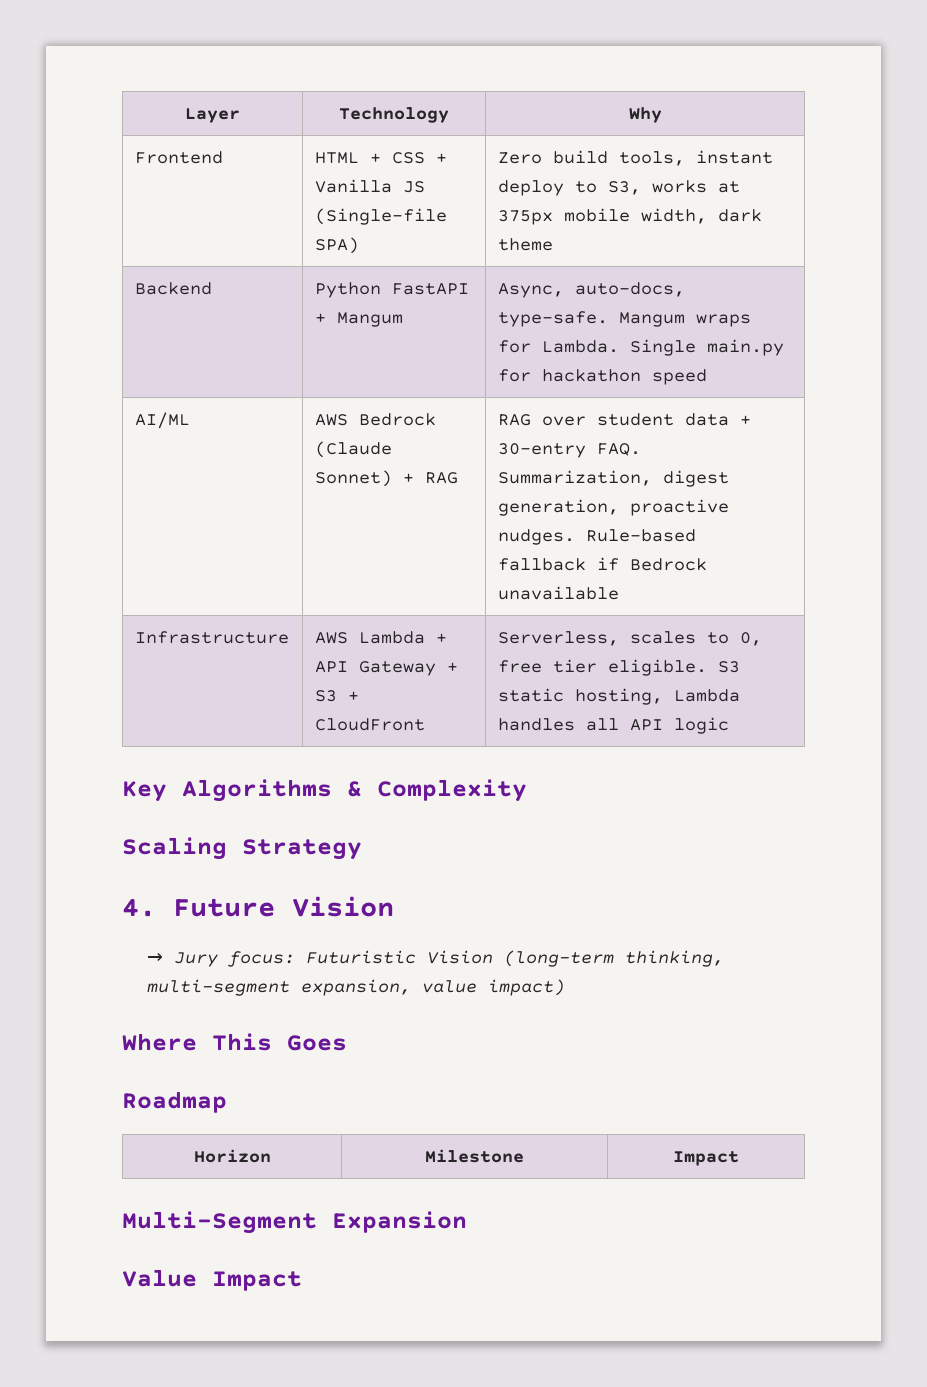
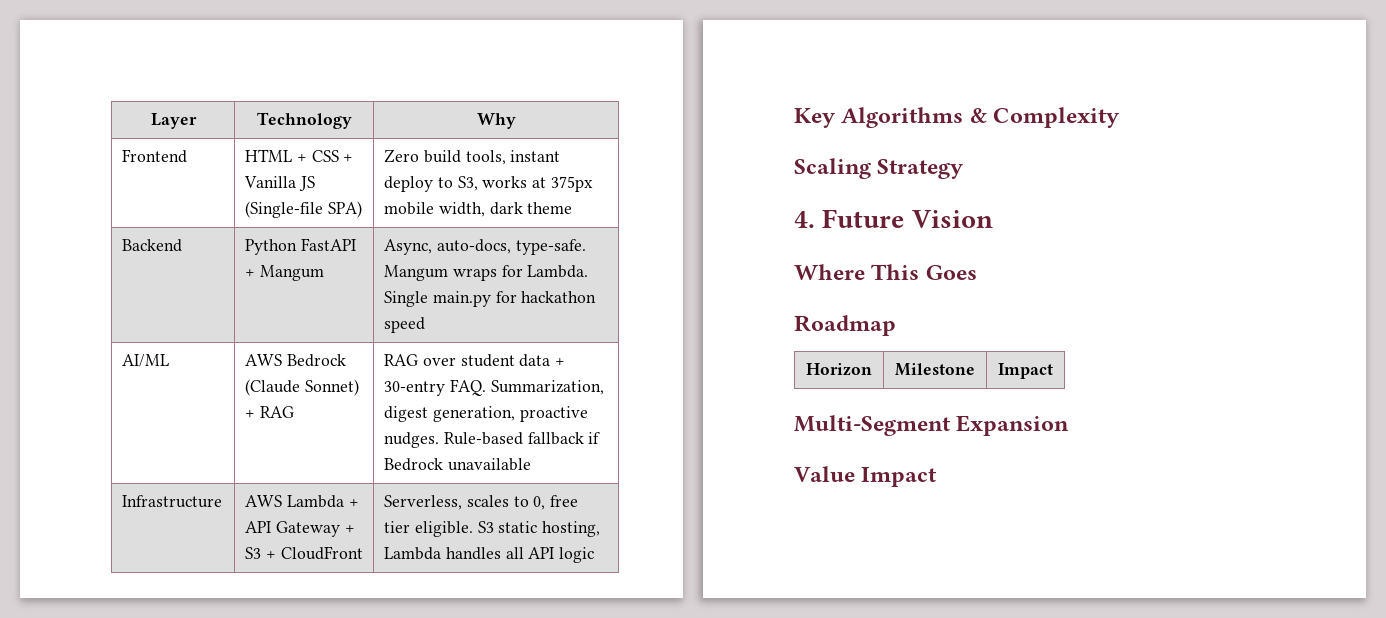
- → Jury focus: Futuristic Vision (long-term thinking, multi-segment expansion, value impact)

